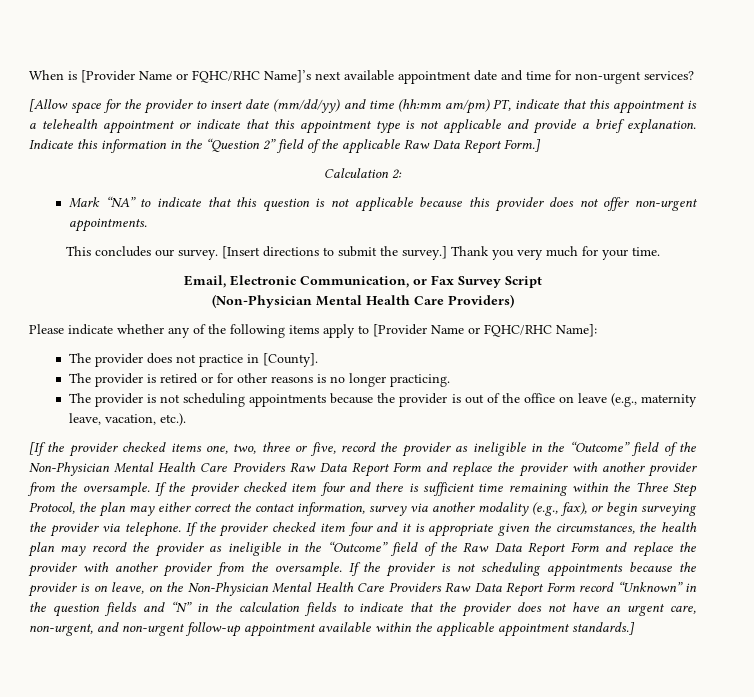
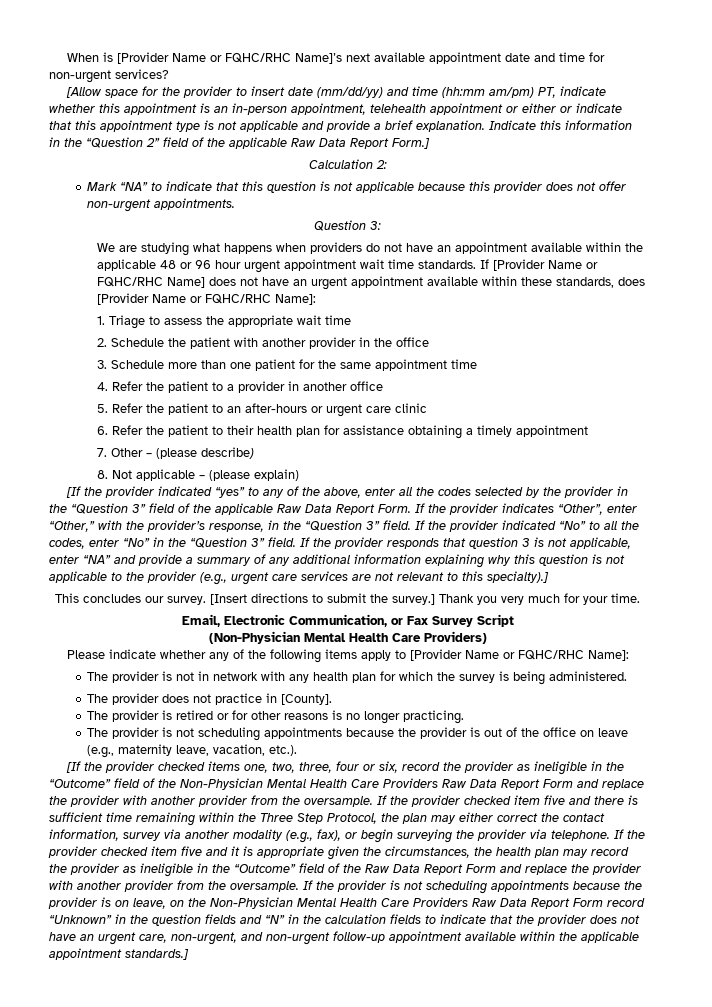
- [Allow space for the provider to insert date (mm/dd/yy) and time (hh:mm am/pm) PT, indicate that this appointment is a telehealth appointment or indicate that this appointment type is not applicable and provide a brief explanation.
+ [Allow space for the provider to insert date (mm/dd/yy) and time (hh:mm am/pm) PT, indicate whether this appointment is an in-person appointment, telehealth appointment or either or indicate that this appointment type is not applicable and provide a brief explanation.
+ Question 3:
+ We are studying what happens when providers do not have an appointment available within the applicable 48 or 96 hour urgent appointment wait time standards. If [Provider Name or FQHC/RHC Name] does not have an urgent appointment available within these standards, does [Provider Name or FQHC/RHC Name]:
+ 1. Triage to assess the appropriate wait time
+ 2. Schedule the patient with another provider in the office
+ 3. Schedule more than one patient for the same appointment time
+ 4. Refer the patient to a provider in another office
+ 5. Refer the patient to an after-hours or urgent care clinic
+ 6. Refer the patient to their health plan for assistance obtaining a timely appointment
+ 7. Other – (please describe)
+ 8. Not applicable – (please explain)
+ [If the provider indicated “yes” to any of the above, enter all the codes selected by the provider in the “Question 3” field of the applicable Raw Data Report Form. If the provider indicates “Other”, enter “Other,” with the provider’s response, in the “Question 3” field. If the provider indicated “No” to all the codes, enter “No” in the “Question 3” field. If the provider responds that question 3 is not applicable, enter “NA” and provide a summary of any additional information explaining why this question is not applicable to the provider (e.g., urgent care services are not relevant to this specialty).]
+ The provider is not in network with any health plan for which the survey is being administered.
- [If the provider checked items one, two, three or five, record the provider as ineligible in the “Outcome” field of the Non-Physician Mental Health Care Providers Raw Data Report Form and replace the provider with another provider from the oversample.
+ [If the provider checked items one, two, three, four or six, record the provider as ineligible in the “Outcome” field of the Non-Physician Mental Health Care Providers Raw Data Report Form and replace the provider with another provider from the oversample.
- If the provider checked item four and there is sufficient time remaining within the Three Step Protocol, the plan may either correct the contact information, survey via another modality (e.g., fax), or begin surveying the provider via telephone.
+ If the provider checked item five and there is sufficient time remaining within the Three Step Protocol, the plan may either correct the contact information, survey via another modality (e.g., fax), or begin surveying the provider via telephone.
- If the provider checked item four and it is appropriate given the circumstances, the health plan may record the provider as ineligible in the “Outcome” field of the Raw Data Report Form and replace the provider with another provider from the oversample.
+ If the provider checked item five and it is appropriate given the circumstances, the health plan may record the provider as ineligible in the “Outcome” field of the Raw Data Report Form and replace the provider with another provider from the oversample.

